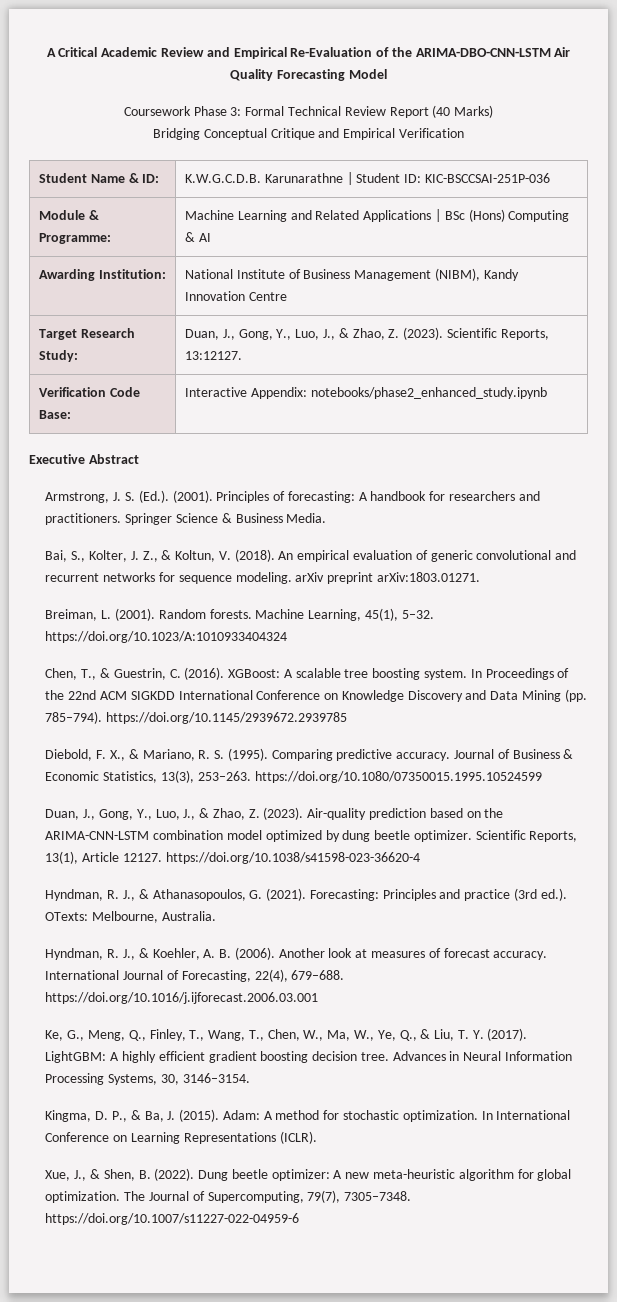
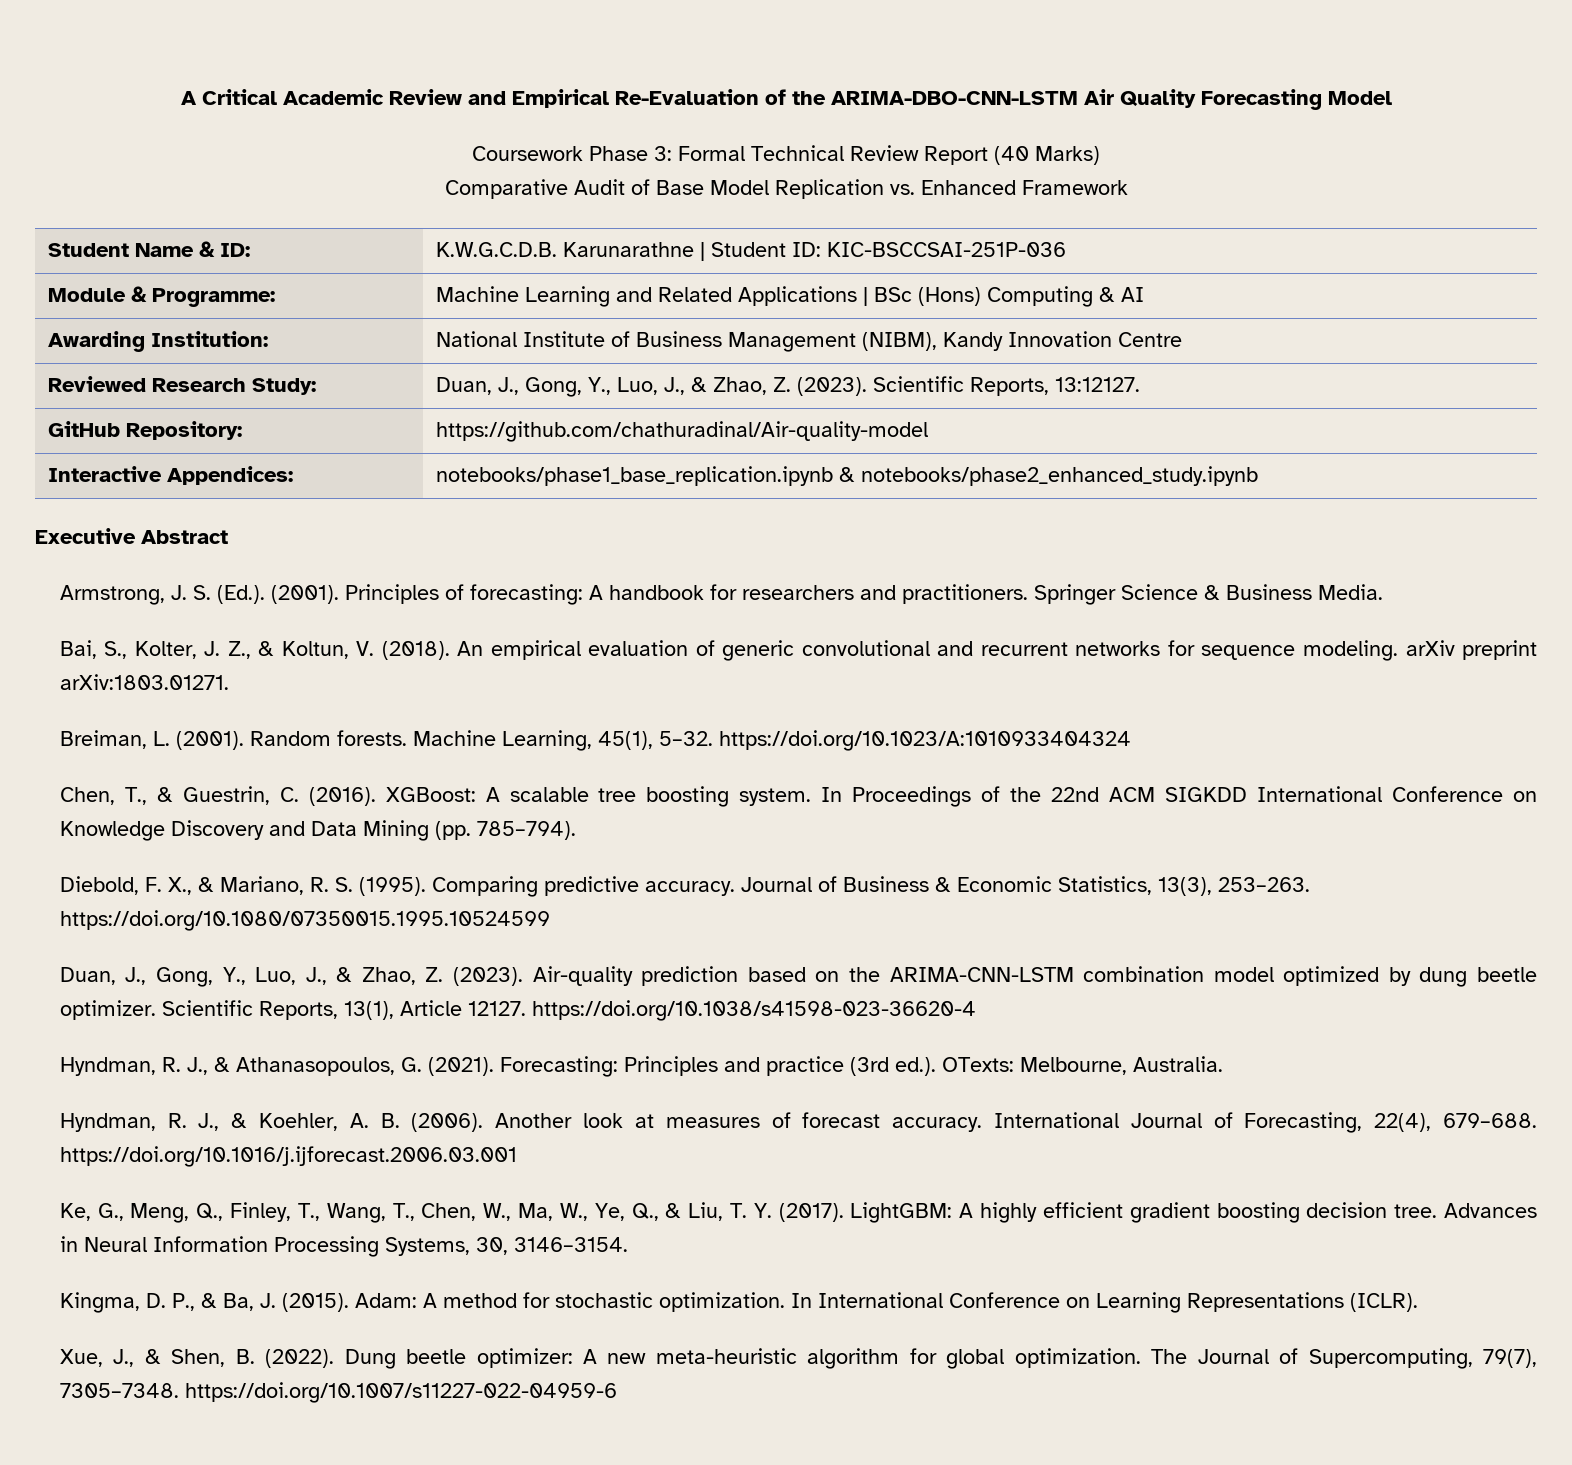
- Bridging Conceptual Critique and Empirical Verification
+ Comparative Audit of Base Model Replication vs. Enhanced Framework
- Target Research Study: | Duan, J., Gong, Y., Luo, J., & Zhao, Z. (2023). Scientific Reports, 13:12127.
+ Reviewed Research Study: | Duan, J., Gong, Y., Luo, J., & Zhao, Z. (2023). Scientific Reports, 13:12127.
- Verification Code Base: | Interactive Appendix: notebooks/phase2_enhanced_study.ipynb
+ GitHub Repository: | https://github.com/chathuradinal/Air-quality-model
+ Interactive Appendices: | notebooks/phase1_base_replication.ipynb & notebooks/phase2_enhanced_study.ipynb
- In Proceedings of the 22nd ACM SIGKDD International Conference on Knowledge Discovery and Data Mining (pp. 785–794). https://doi.org/10.1145/2939672.2939785
+ In Proceedings of the 22nd ACM SIGKDD International Conference on Knowledge Discovery and Data Mining (pp. 785–794).

